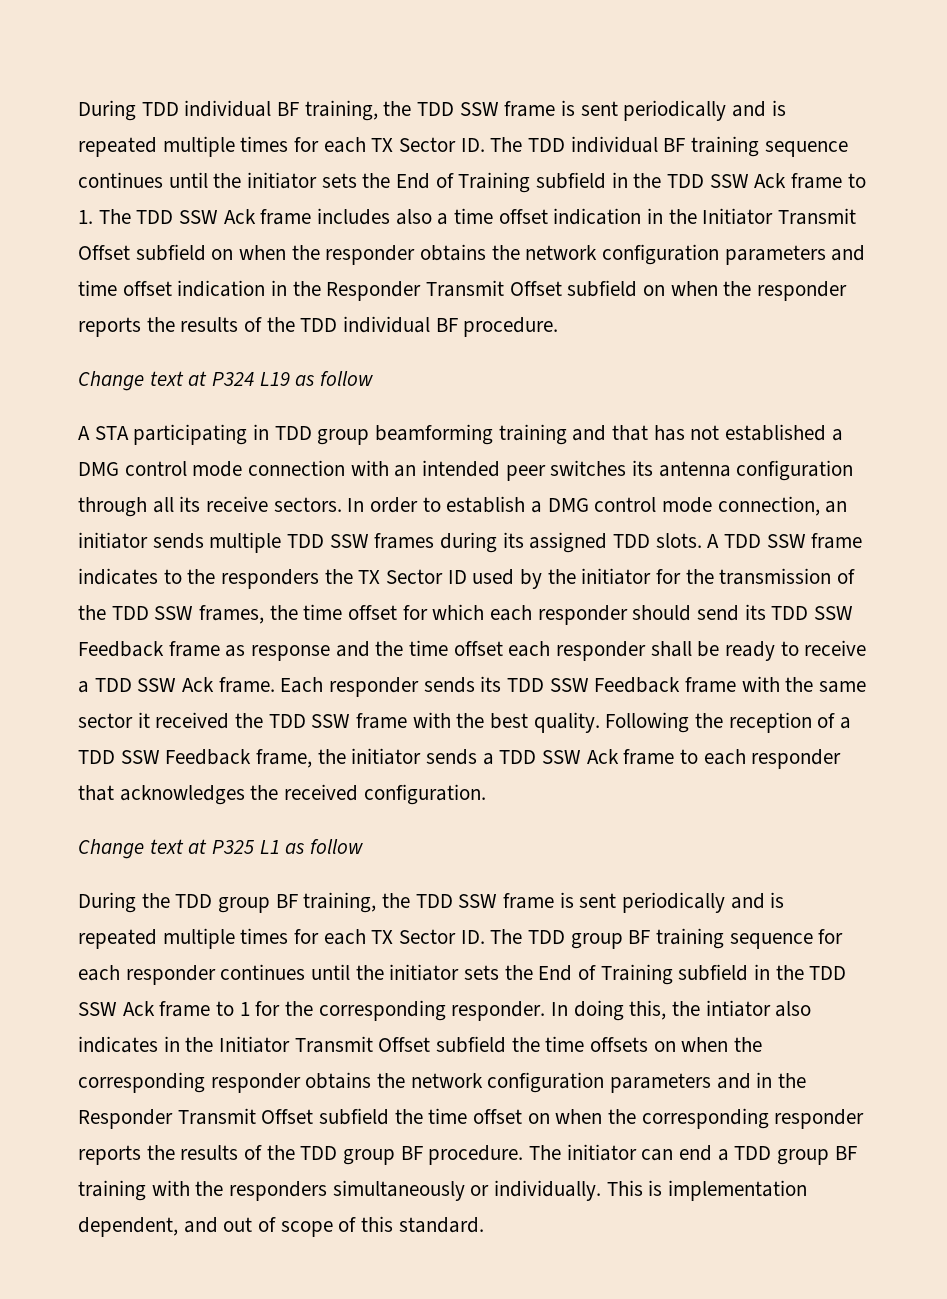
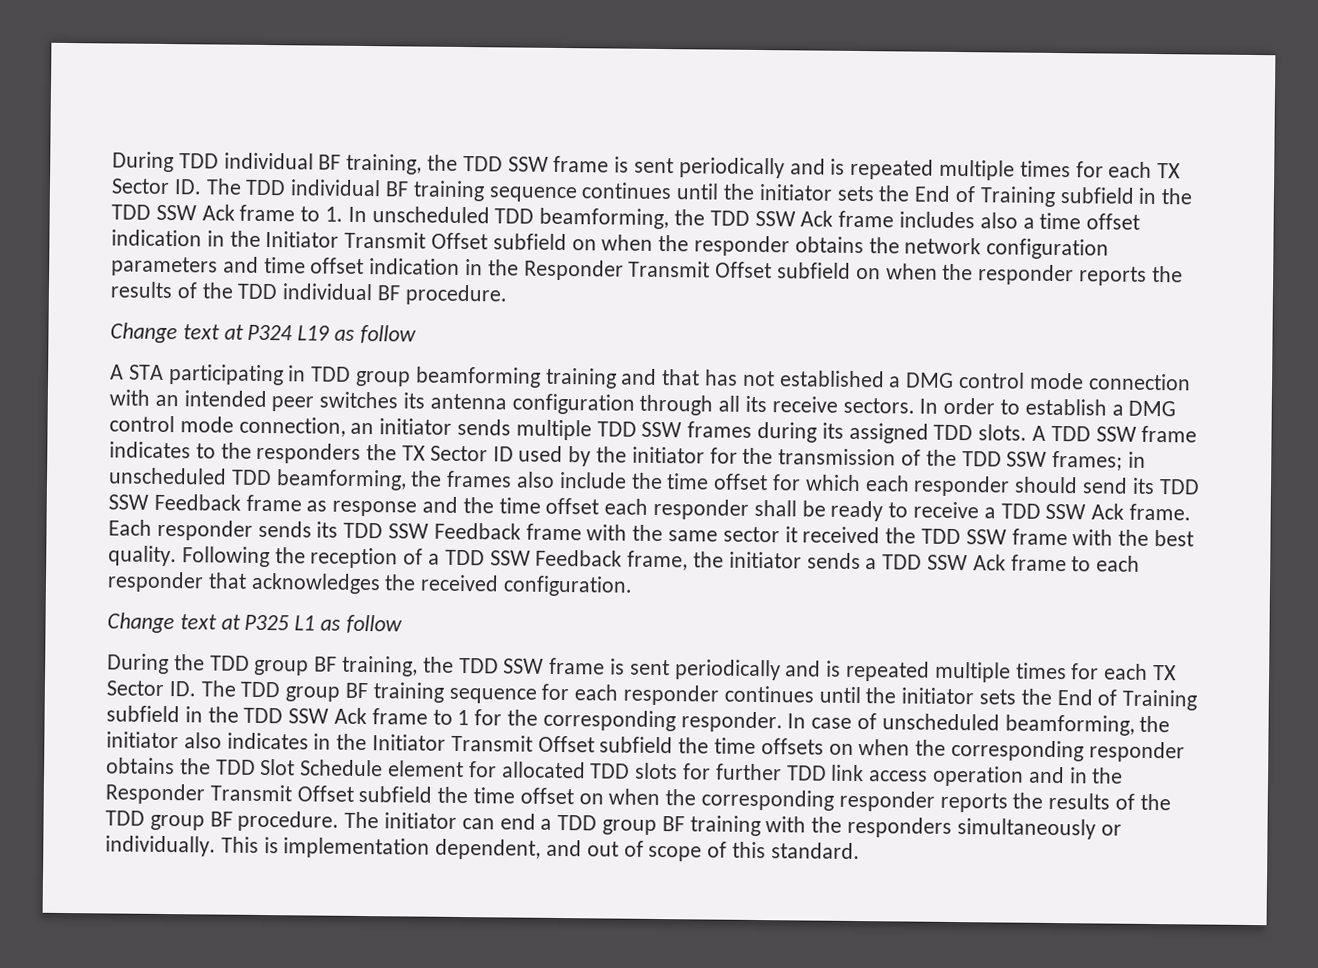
- During TDD individual BF training, the TDD SSW frame is sent periodically and is repeated multiple times for each TX Sector ID. The TDD individual BF training sequence continues until the initiator sets the End of Training subfield in the TDD SSW Ack frame to 1. The TDD SSW Ack frame includes also a time offset indication in the Initiator Transmit Offset subfield on when the responder obtains the network configuration parameters and time offset indication in the Responder Transmit Offset subfield on when the responder reports the results of the TDD individual BF procedure.
+ During TDD individual BF training, the TDD SSW frame is sent periodically and is repeated multiple times for each TX Sector ID. The TDD individual BF training sequence continues until the initiator sets the End of Training subfield in the TDD SSW Ack frame to 1. In unscheduled TDD beamforming, the TDD SSW Ack frame includes also a time offset indication in the Initiator Transmit Offset subfield on when the responder obtains the network configuration parameters and time offset indication in the Responder Transmit Offset subfield on when the responder reports the results of the TDD individual BF procedure.
- A TDD SSW frame indicates to the responders the TX Sector ID used by the initiator for the transmission of the TDD SSW frames, the time offset for which each responder should send its TDD SSW Feedback frame as response and the time offset each responder shall be ready to receive a TDD SSW Ack frame.
+ A TDD SSW frame indicates to the responders the TX Sector ID used by the initiator for the transmission of the TDD SSW frames; in unscheduled TDD beamforming, the frames also include the time offset for which each responder should send its TDD SSW Feedback frame as response and the time offset each responder shall be ready to receive a TDD SSW Ack frame.
- In doing this, the intiator also indicates in the Initiator Transmit Offset subfield the time offsets on when the corresponding responder obtains the network configuration parameters and in the Responder Transmit Offset subfield the time offset on when the corresponding responder reports the results of the TDD group BF procedure.
+ In case of unscheduled beamforming, the initiator also indicates in the Initiator Transmit Offset subfield the time offsets on when the corresponding responder obtains the TDD Slot Schedule element for allocated TDD slots for further TDD link access operation and in the Responder Transmit Offset subfield the time offset on when the corresponding responder reports the results of the TDD group BF procedure.

